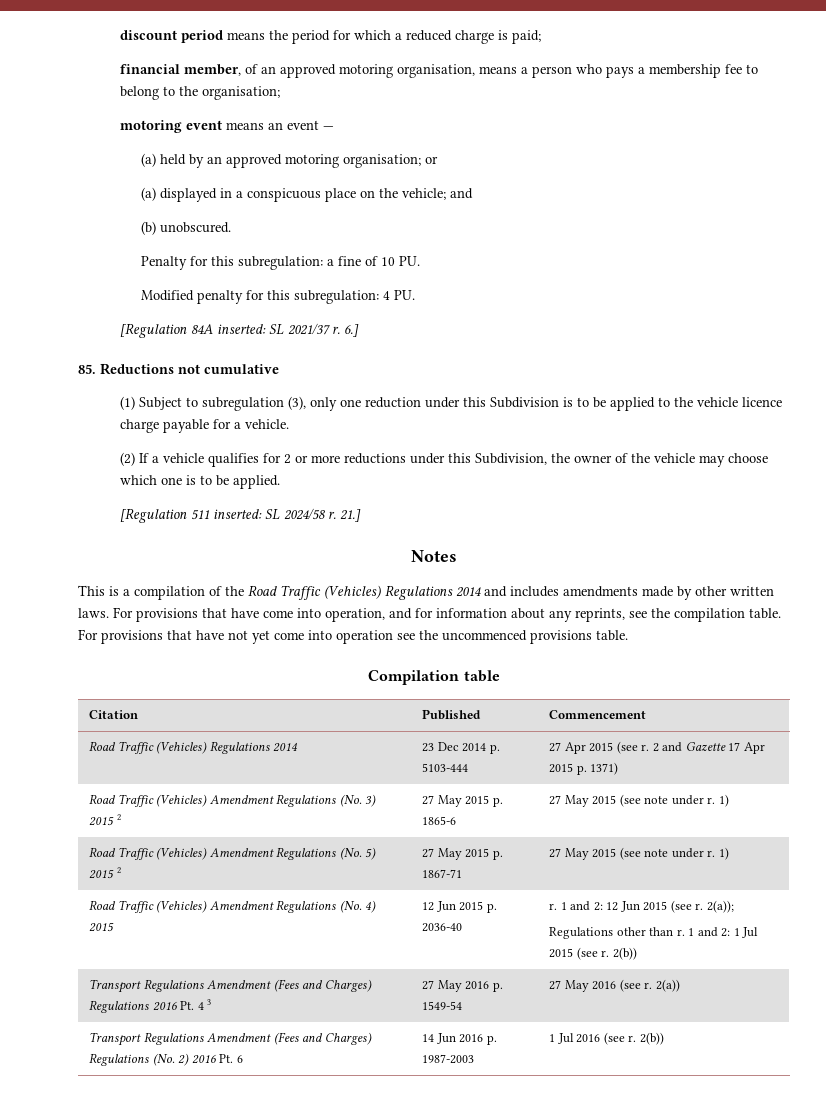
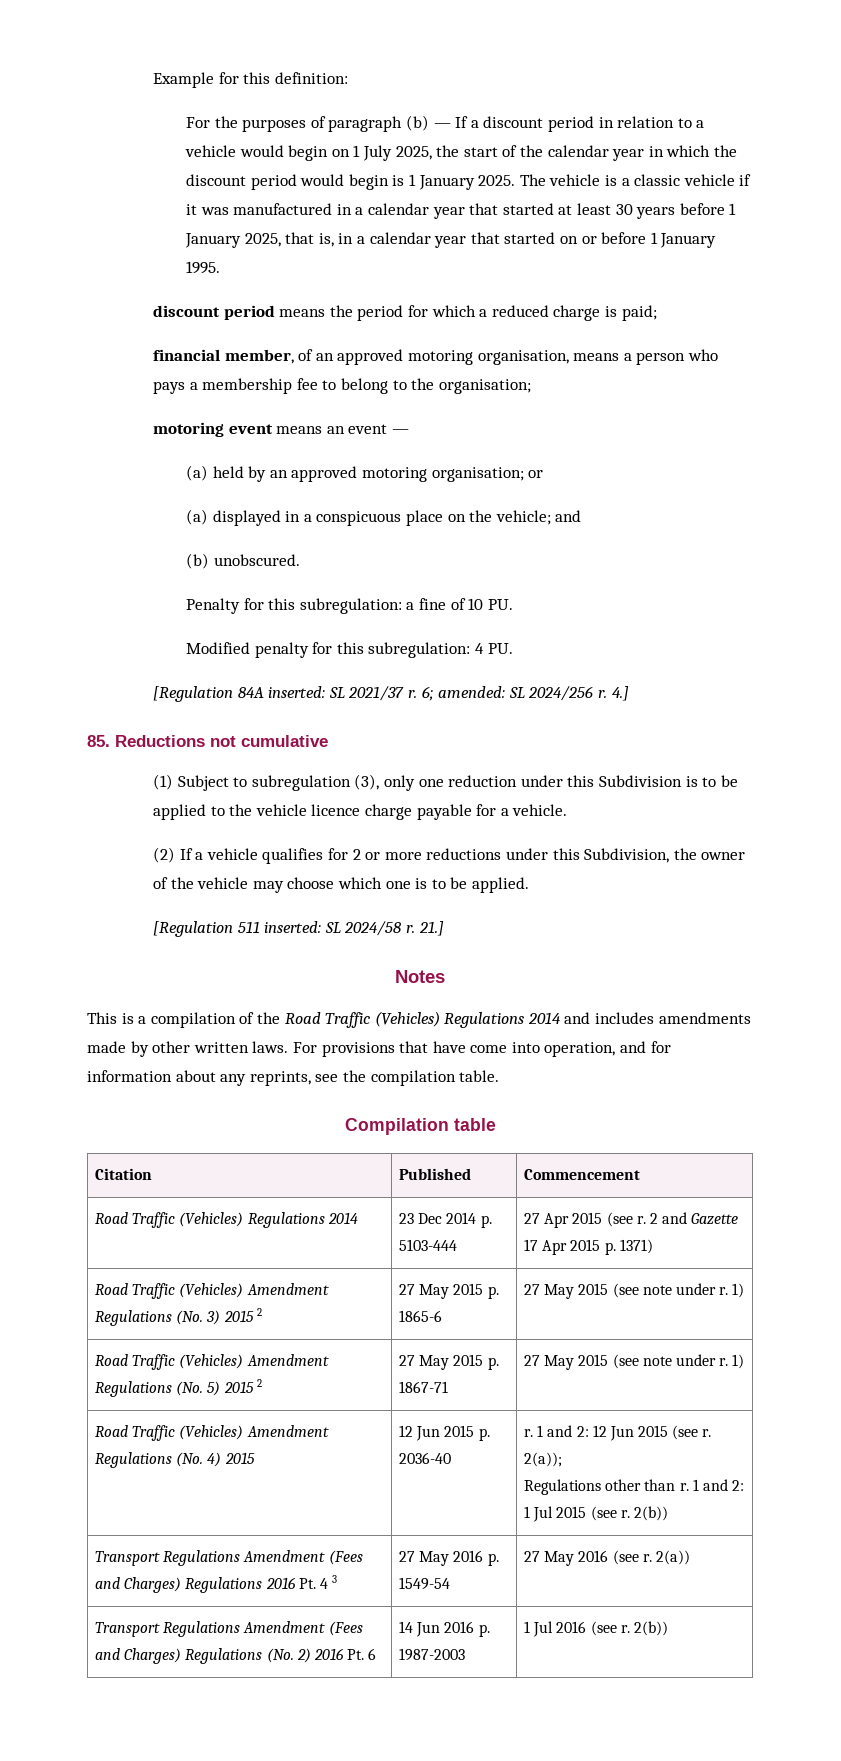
+ Example for this definition:
+ For the purposes of paragraph (b) — If a discount period in relation to a vehicle would begin on 1 July 2025, the start of the calendar year in which the discount period would begin is 1 January 2025. The vehicle is a classic vehicle if it was manufactured in a calendar year that started at least 30 years before 1 January 2025, that is, in a calendar year that started on or before 1 January 1995.
- 6.]
+ 6; amended: SL 2024/256 r. 4.]
- For provisions that have not yet come into operation see the uncommenced provisions table.

